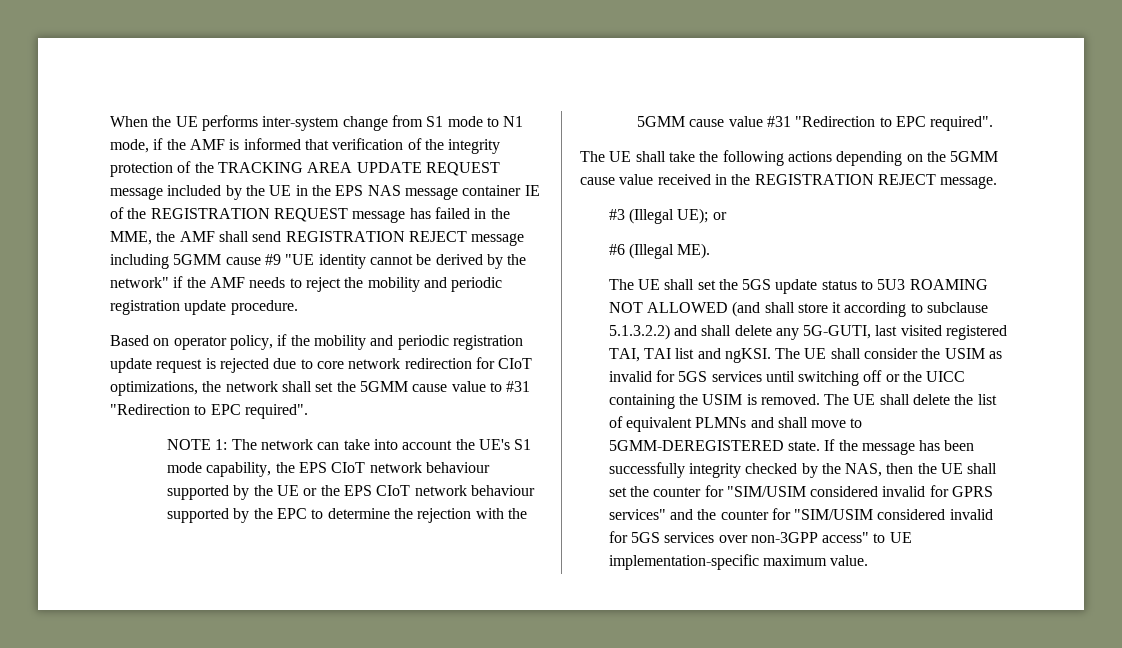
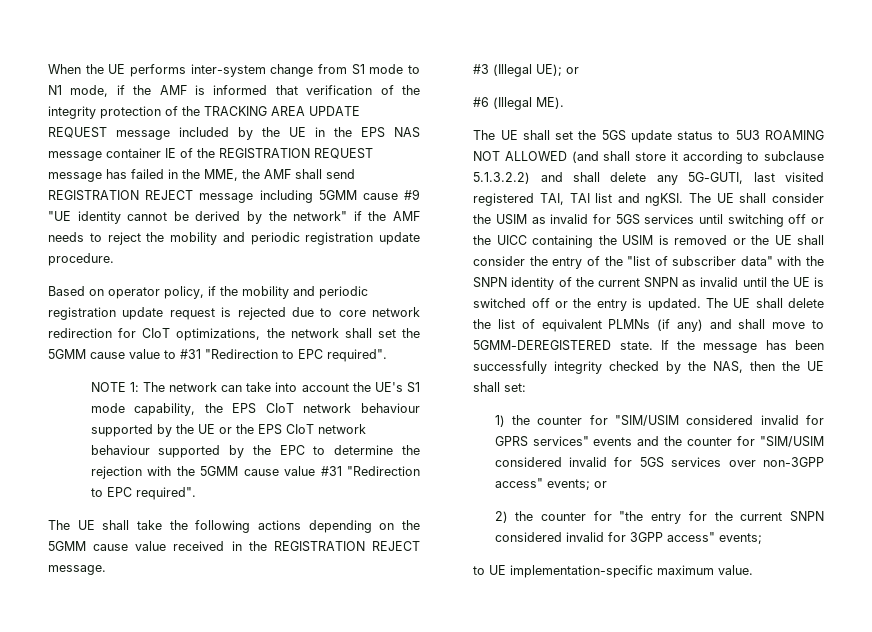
- The UE shall consider the USIM as invalid for 5GS services until switching off or the UICC containing the USIM is removed.
+ The UE shall consider the USIM as invalid for 5GS services until switching off or the UICC containing the USIM is removed or the UE shall consider the entry of the "list of subscriber data" with the SNPN identity of the current SNPN as invalid until the UE is switched off or the entry is updated.
- The UE shall delete the list of equivalent PLMNs and shall move to 5GMM-DEREGISTERED state.
+ The UE shall delete the list of equivalent PLMNs (if any) and shall move to 5GMM-DEREGISTERED state.
- If the message has been successfully integrity checked by the NAS, then the UE shall set the counter for "SIM/USIM considered invalid for GPRS services" and the counter for "SIM/USIM considered invalid for 5GS services over non-3GPP access" to UE implementation-specific maximum value.
+ If the message has been successfully integrity checked by the NAS, then the UE shall set:
+ 1) the counter for "SIM/USIM considered invalid for GPRS services" events and the counter for "SIM/USIM considered invalid for 5GS services over non-3GPP access" events; or
+ 2) the counter for "the entry for the current SNPN considered invalid for 3GPP access" events;
+ to UE implementation-specific maximum value.

